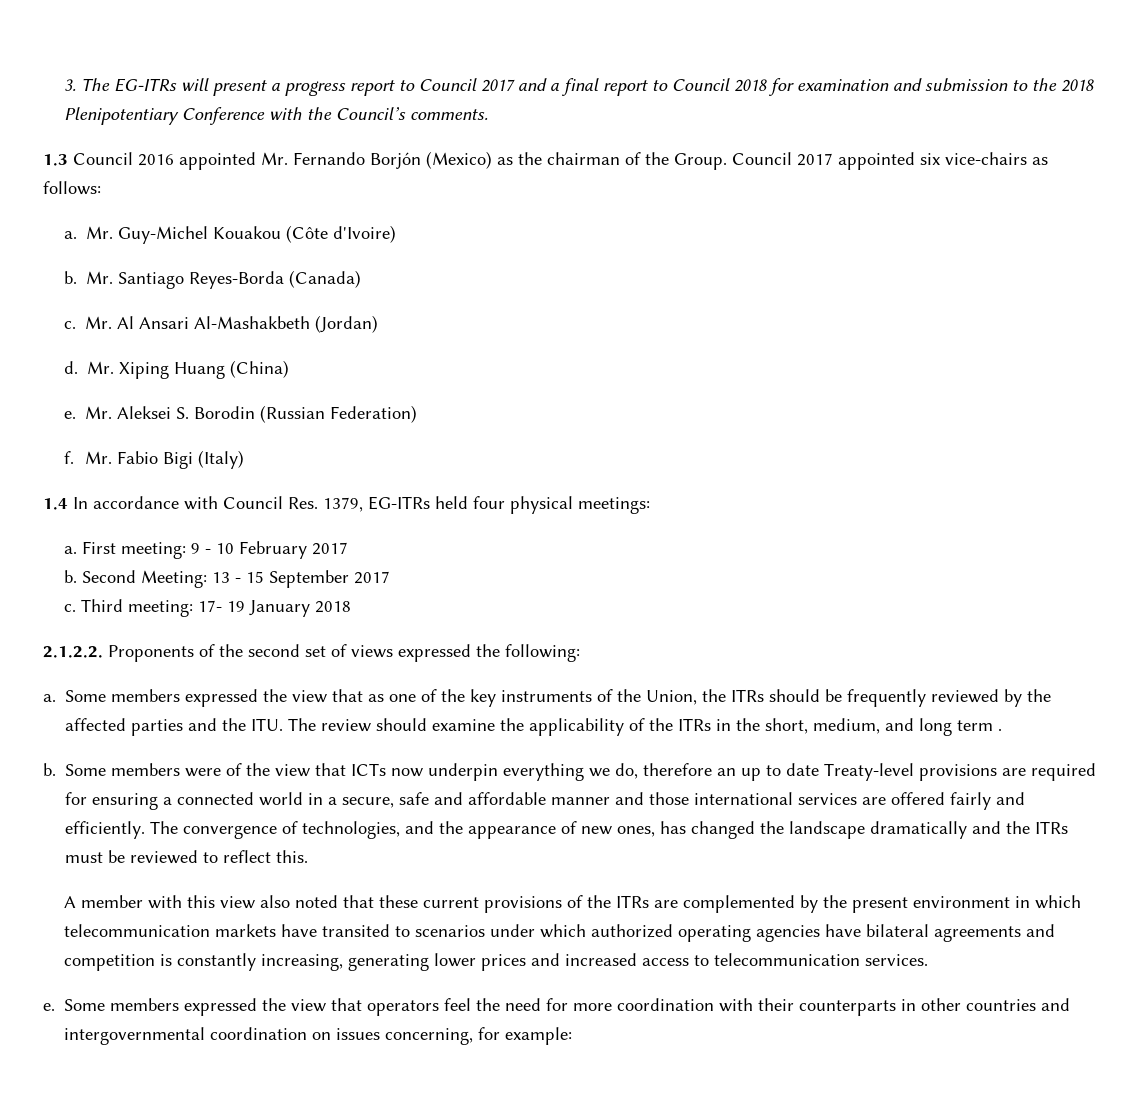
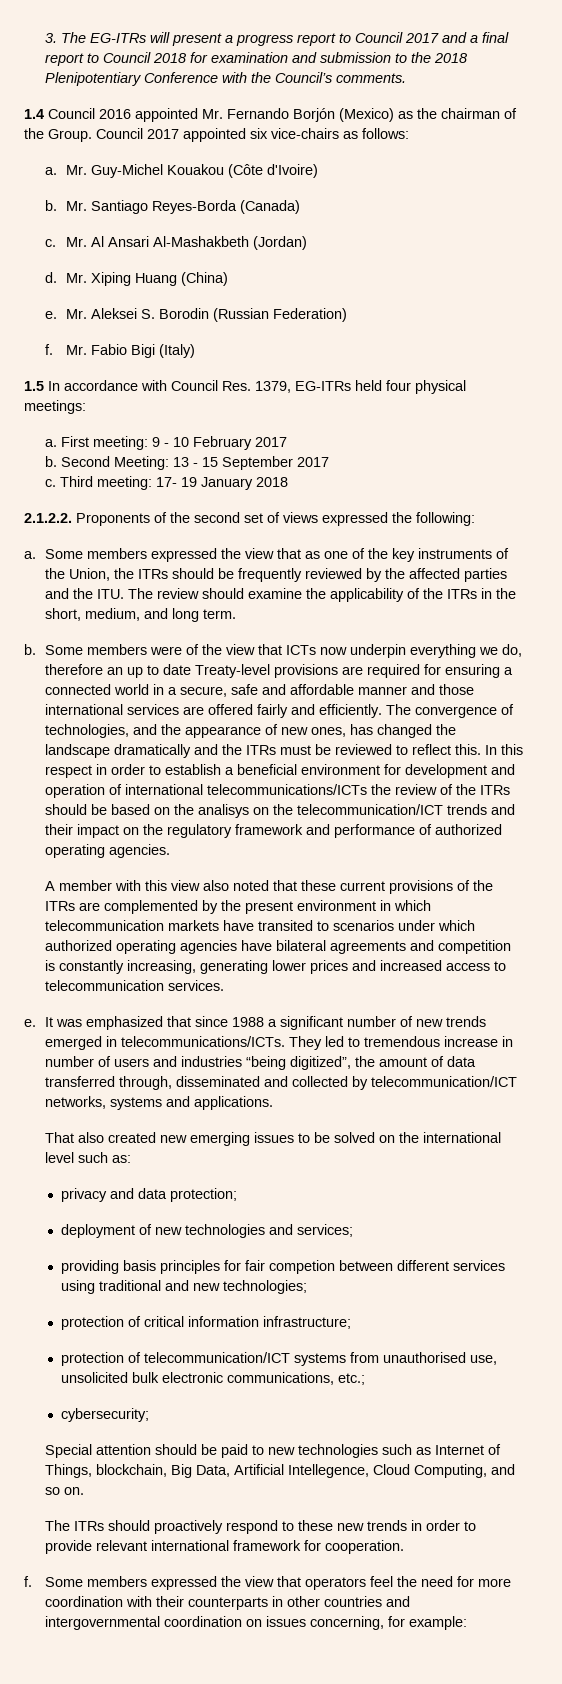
- 1.3 Council 2016 appointed Mr. Fernando Borjón (Mexico) as the chairman of the Group.
+ 1.4 Council 2016 appointed Mr. Fernando Borjón (Mexico) as the chairman of the Group.
- 1.4 In accordance with Council Res. 1379, EG-ITRs held four physical meetings:
+ 1.5 In accordance with Council Res. 1379, EG-ITRs held four physical meetings:
- Some members expressed the view that as one of the key instruments of the Union, the ITRs should be frequently reviewed by the affected parties and the ITU. The review should examine the applicability of the ITRs in the short, medium, and long term .
+ Some members expressed the view that as one of the key instruments of the Union, the ITRs should be frequently reviewed by the affected parties and the ITU. The review should examine the applicability of the ITRs in the short, medium, and long term.
+ In this respect in order to establish a beneficial environment for development and operation of international telecommunications/ICTs the review of the ITRs should be based on the analisys on the telecommunication/ICT trends and their impact on the regulatory framework and performance of authorized operating agencies.
+ It was emphasized that since 1988 a significant number of new trends emerged in telecommunications/ICTs. They led to tremendous increase in number of users and industries “being digitized”, the amount of data transferred through, disseminated and collected by telecommunication/ICT networks, systems and applications.
+ That also created new emerging issues to be solved on the international level such as:
+ privacy and data protection;
+ deployment of new technologies and services;
+ providing basis principles for fair competion between different services using traditional and new technologies;
+ protection of critical information infrastructure;
+ protection of telecommunication/ICT systems from unauthorised use, unsolicited bulk electronic communications, etc.;
+ cybersecurity;
+ Special attention should be paid to new technologies such as Internet of Things, blockchain, Big Data, Artificial Intellegence, Cloud Computing, and so on.
+ The ITRs should proactively respond to these new trends in order to provide relevant international framework for cooperation.
+ f.

